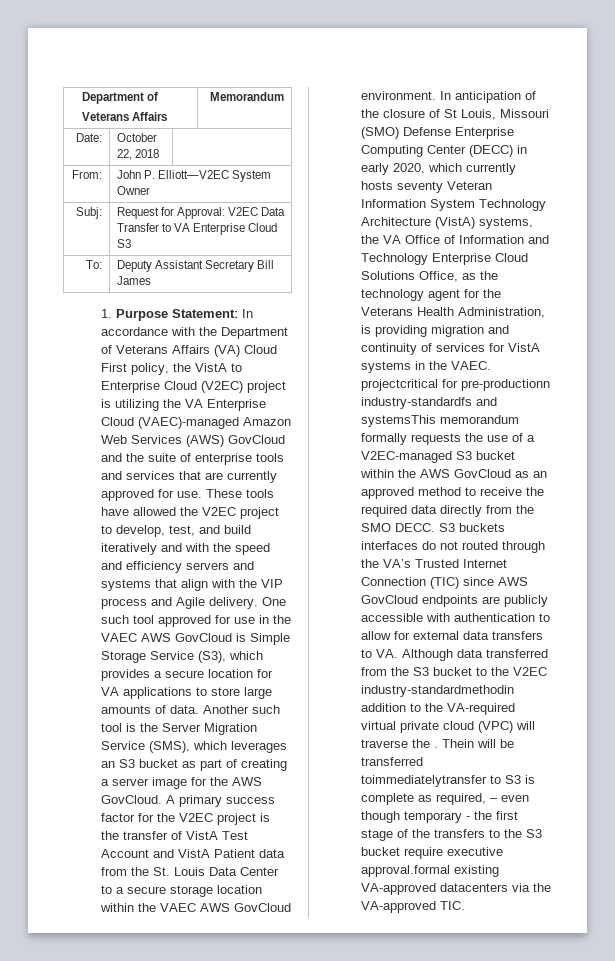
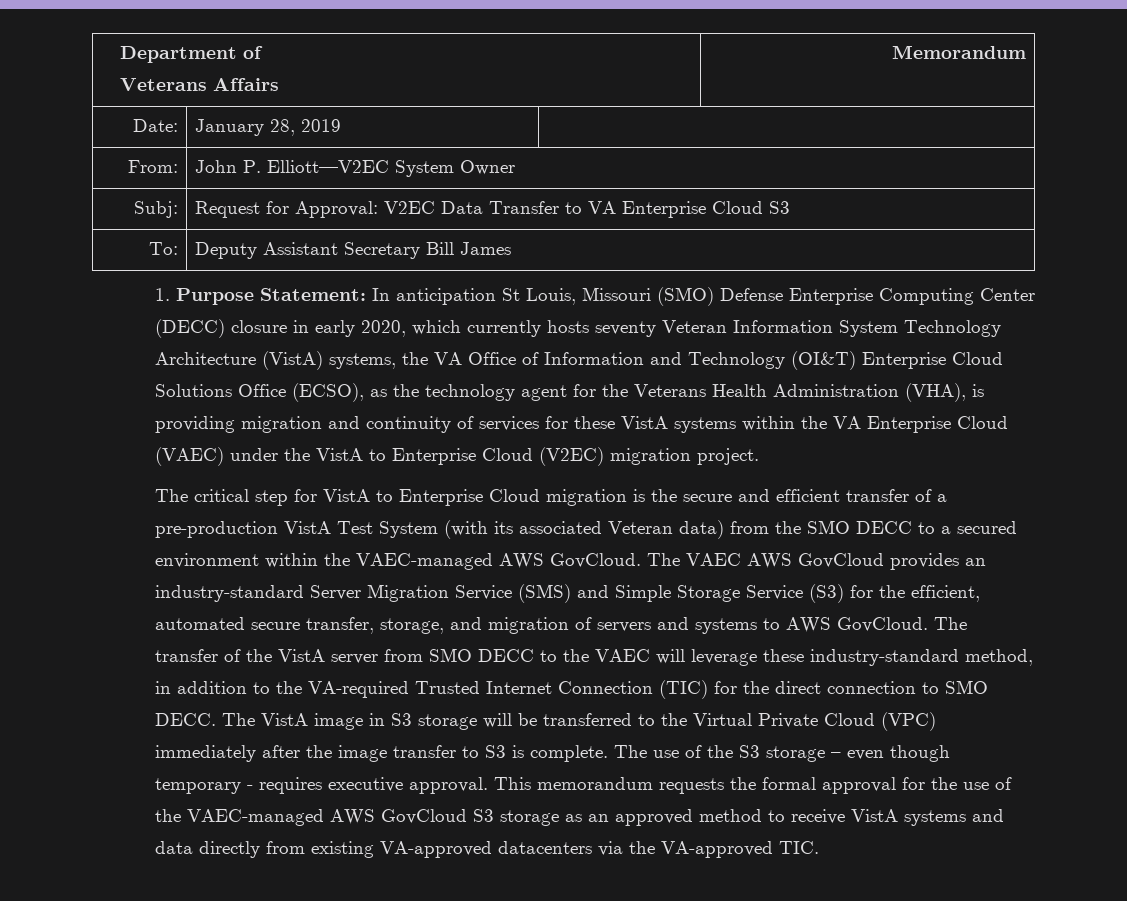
- Date: | October 22, 2018 |
+ Date: | January 28, 2019 |
- In accordance with the Department of Veterans Affairs (VA) Cloud First policy, the VistA to Enterprise Cloud (V2EC) project is utilizing the VA Enterprise Cloud (VAEC)-managed Amazon Web Services (AWS) GovCloud and the suite of enterprise tools and services that are currently approved for use. These tools have allowed the V2EC project to develop, test, and build iteratively and with the speed and efficiency servers and systems that align with the VIP process and Agile delivery. One such tool approved for use in the VAEC AWS GovCloud is Simple Storage Service (S3), which provides a secure location for VA applications to store large amounts of data. Another such tool is the Server Migration Service (SMS), which leverages an S3 bucket as part of creating a server image for the AWS GovCloud. A primary success factor for the V2EC project is the transfer of VistA Test Account and VistA Patient data from the St. Louis Data Center to a secure storage location within the VAEC AWS GovCloud environment. In anticipation of the closure of St Louis, Missouri (SMO) Defense Enterprise Computing Center (DECC) in early 2020, which currently hosts seventy Veteran Information System Technology Architecture (VistA) systems, the VA Office of Information and Technology Enterprise Cloud Solutions Office, as the technology agent for the Veterans Health Administration, is providing migration and continuity of services for VistA systems in the VAEC. projectcritical for pre-productionn industry-standardfs and systemsThis memorandum formally requests the use of a V2EC-managed S3 bucket within the AWS GovCloud as an approved method to receive the required data directly from the SMO DECC. S3 buckets interfaces do not routed through the VA’s Trusted Internet Connection (TIC) since AWS GovCloud endpoints are publicly accessible with authentication to allow for external data transfers to VA. Although data transferred from the S3 bucket to the V2EC industry-standardmethodin addition to the VA-required virtual private cloud (VPC) will traverse the . Thein will be transferred toimmediatelytransfer to S3 is complete as required, – even though temporary - the first stage of the transfers to the S3 bucket require executive approval.formal existing VA-approved datacenters via the VA-approved TIC.
+ In anticipation St Louis, Missouri (SMO) Defense Enterprise Computing Center (DECC) closure in early 2020, which currently hosts seventy Veteran Information System Technology Architecture (VistA) systems, the VA Office of Information and Technology (OI&T) Enterprise Cloud Solutions Office (ECSO), as the technology agent for the Veterans Health Administration (VHA), is providing migration and continuity of services for these VistA systems within the VA Enterprise Cloud (VAEC) under the VistA to Enterprise Cloud (V2EC) migration project.
+ The critical step for VistA to Enterprise Cloud migration is the secure and efficient transfer of a pre-production VistA Test System (with its associated Veteran data) from the SMO DECC to a secured environment within the VAEC-managed AWS GovCloud. The VAEC AWS GovCloud provides an industry-standard Server Migration Service (SMS) and Simple Storage Service (S3) for the efficient, automated secure transfer, storage, and migration of servers and systems to AWS GovCloud. The transfer of the VistA server from SMO DECC to the VAEC will leverage these industry-standard method, in addition to the VA-required Trusted Internet Connection (TIC) for the direct connection to SMO DECC. The VistA image in S3 storage will be transferred to the Virtual Private Cloud (VPC) immediately after the image transfer to S3 is complete. The use of the S3 storage – even though temporary - requires executive approval. This memorandum requests the formal approval for the use of the VAEC-managed AWS GovCloud S3 storage as an approved method to receive VistA systems and data directly from existing VA-approved datacenters via the VA-approved TIC.

